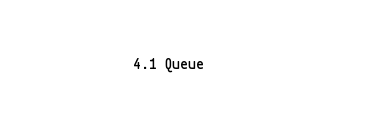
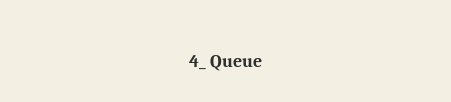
- 4.1 Queue
+ 4_ Queue

